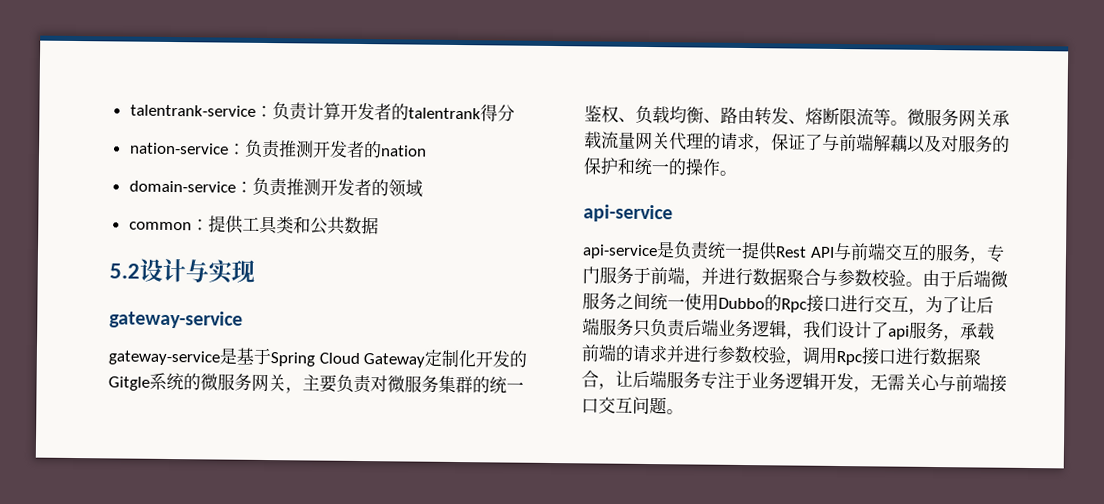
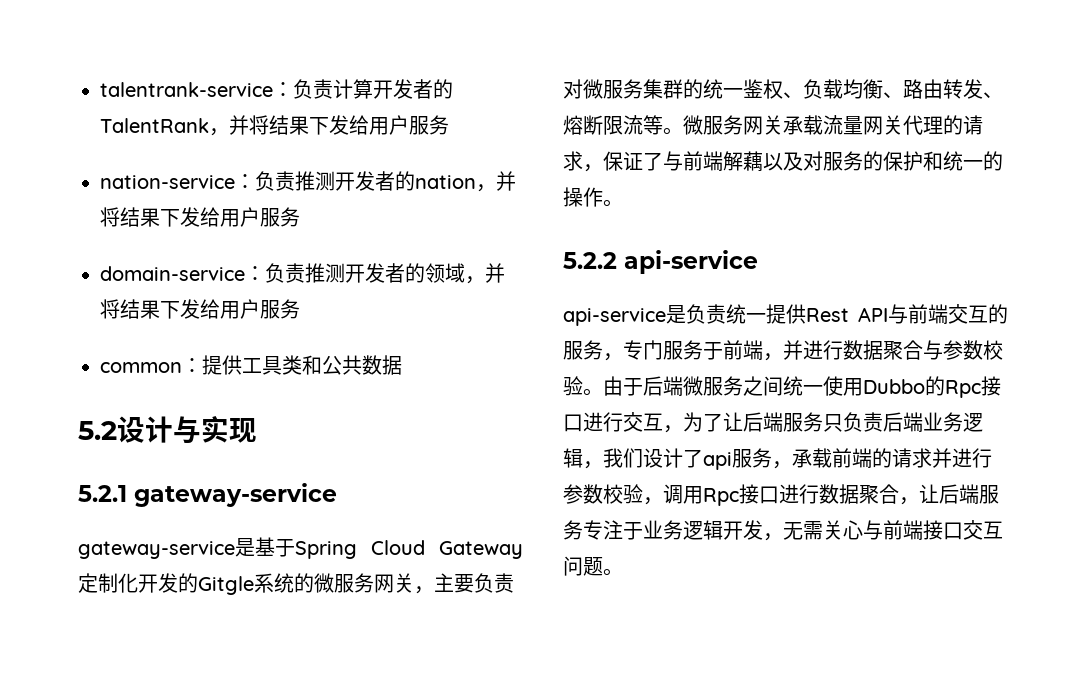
- talentrank-service：负责计算开发者的talentrank得分
+ talentrank-service：负责计算开发者的TalentRank，并将结果下发给用户服务
- nation-service：负责推测开发者的nation
+ nation-service：负责推测开发者的nation，并将结果下发给用户服务
- domain-service：负责推测开发者的领域
+ domain-service：负责推测开发者的领域，并将结果下发给用户服务
  5.2设计与实现
- gateway-service
+ 5.2.1 gateway-service
  微服务网关承载流量网关代理的请求，保证了与前端解藕以及对服务的保护和统一的操作。
- api-service
+ 5.2.2 api-service

